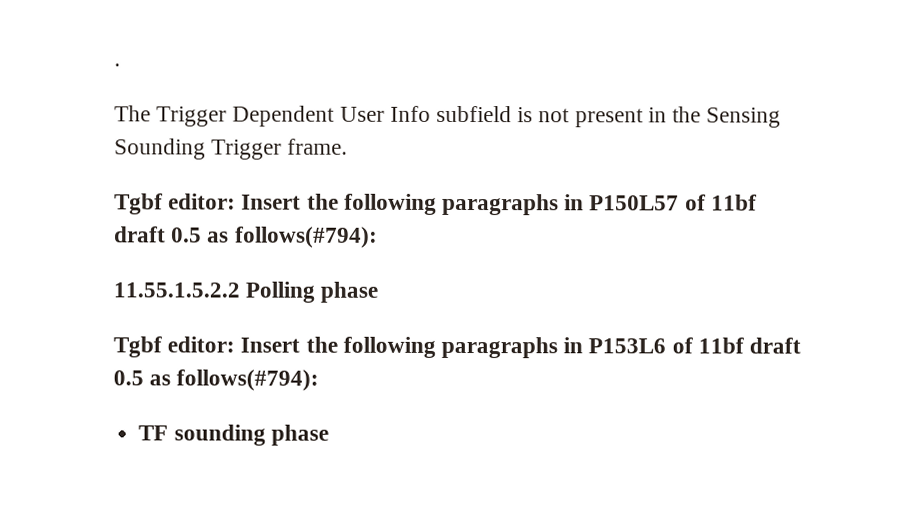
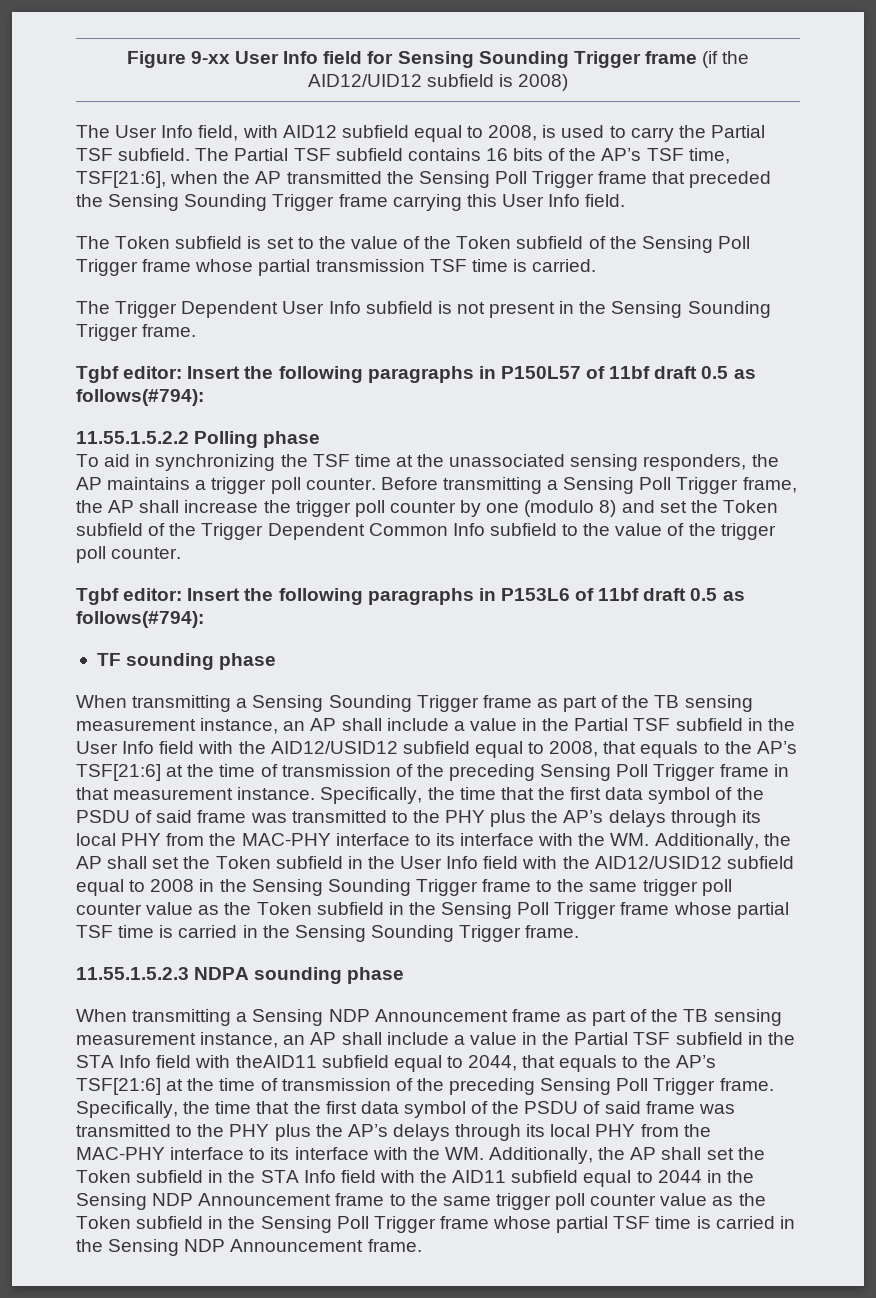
- .
+ Figure 9-xx User Info field for Sensing Sounding Trigger frame (if the AID12/UID12 subfield is 2008)
+ The User Info field, with AID12 subfield equal to 2008, is used to carry the Partial TSF subfield. The Partial TSF subfield contains 16 bits of the AP’s TSF time, TSF[21:6], when the AP transmitted the Sensing Poll Trigger frame that preceded the Sensing Sounding Trigger frame carrying this User Info field.
+ The Token subfield is set to the value of the Token subfield of the Sensing Poll Trigger frame whose partial transmission TSF time is carried.
+ To aid in synchronizing the TSF time at the unassociated sensing responders, the AP maintains a trigger poll counter. Before transmitting a Sensing Poll Trigger frame, the AP shall increase the trigger poll counter by one (modulo 8) and set the Token subfield of the Trigger Dependent Common Info subfield to the value of the trigger poll counter.
+ When transmitting a Sensing Sounding Trigger frame as part of the TB sensing measurement instance, an AP shall include a value in the Partial TSF subfield in the User Info field with the AID12/USID12 subfield equal to 2008, that equals to the AP’s TSF[21:6] at the time of transmission of the preceding Sensing Poll Trigger frame in that measurement instance. Specifically, the time that the first data symbol of the PSDU of said frame was transmitted to the PHY plus the AP’s delays through its local PHY from the MAC-PHY interface to its interface with the WM. Additionally, the AP shall set the Token subfield in the User Info field with the AID12/USID12 subfield equal to 2008 in the Sensing Sounding Trigger frame to the same trigger poll counter value as the Token subfield in the Sensing Poll Trigger frame whose partial TSF time is carried in the Sensing Sounding Trigger frame.
+ 11.55.1.5.2.3 NDPA sounding phase
+ When transmitting a Sensing NDP Announcement frame as part of the TB sensing measurement instance, an AP shall include a value in the Partial TSF subfield in the STA Info field with theAID11 subfield equal to 2044, that equals to the AP’s TSF[21:6] at the time of transmission of the preceding Sensing Poll Trigger frame. Specifically, the time that the first data symbol of the PSDU of said frame was transmitted to the PHY plus the AP’s delays through its local PHY from the MAC-PHY interface to its interface with the WM. Additionally, the AP shall set the Token subfield in the STA Info field with the AID11 subfield equal to 2044 in the Sensing NDP Announcement frame to the same trigger poll counter value as the Token subfield in the Sensing Poll Trigger frame whose partial TSF time is carried in the Sensing NDP Announcement frame.

